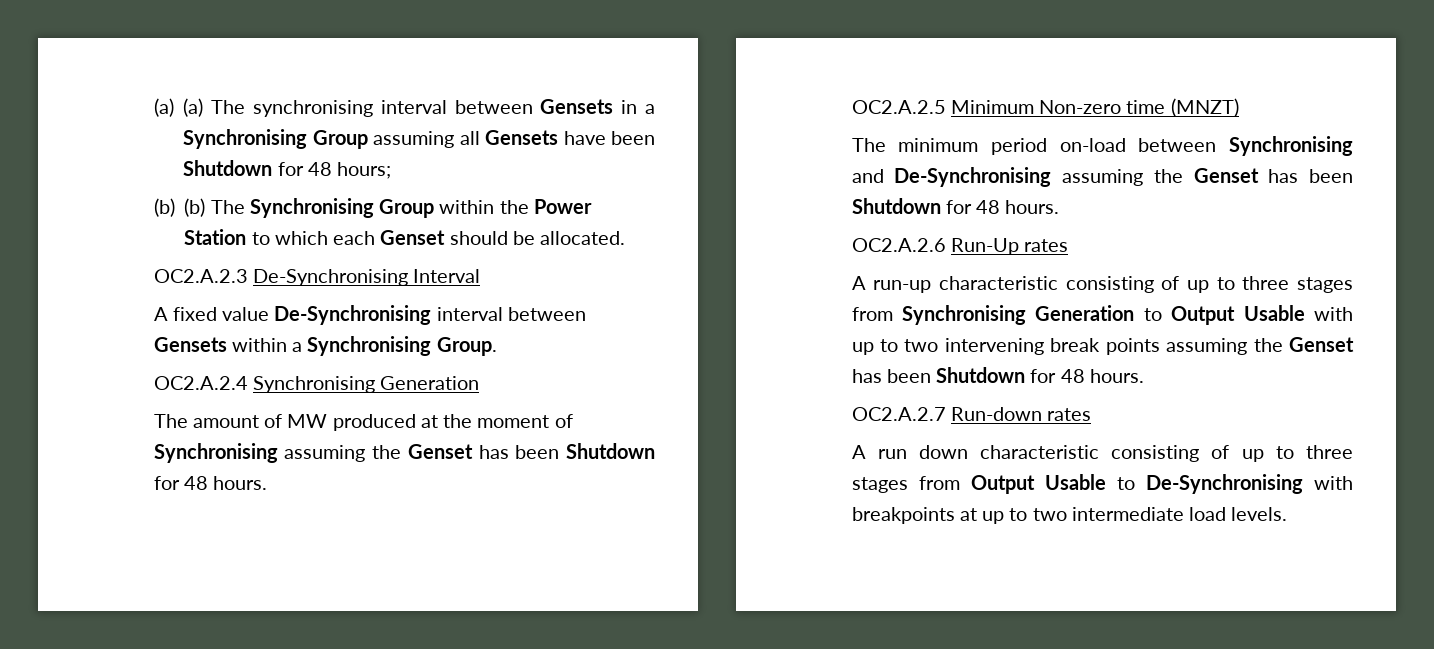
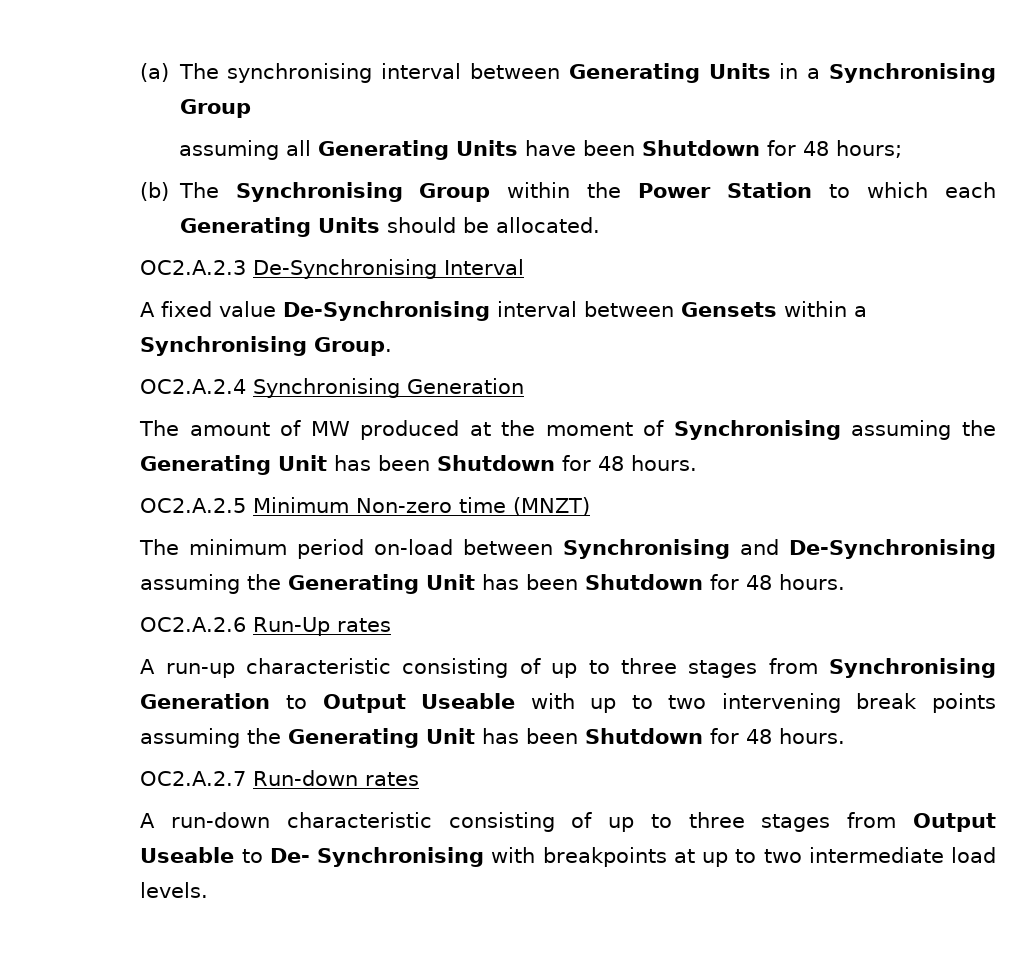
- (a) (a) The synchronising interval between Gensets in a Synchronising Group assuming all Gensets have been Shutdown for 48 hours;
+ (a) The synchronising interval between Generating Units in a Synchronising Group
+ assuming all Generating Units have been Shutdown for 48 hours;
- (b) (b) The Synchronising Group within the Power Station to which each Genset should be allocated.
+ (b) The Synchronising Group within the Power Station to which each Generating Units should be allocated.
- The amount of MW produced at the moment of Synchronising assuming the Genset has been Shutdown for 48 hours.
+ The amount of MW produced at the moment of Synchronising assuming the Generating Unit has been Shutdown for 48 hours.
- The minimum period on-load between Synchronising and De-Synchronising assuming the Genset has been Shutdown for 48 hours.
+ The minimum period on-load between Synchronising and De-Synchronising assuming the Generating Unit has been Shutdown for 48 hours.
- A run-up characteristic consisting of up to three stages from Synchronising Generation to Output Usable with up to two intervening break points assuming the Genset has been Shutdown for 48 hours.
+ A run-up characteristic consisting of up to three stages from Synchronising Generation to Output Useable with up to two intervening break points assuming the Generating Unit has been Shutdown for 48 hours.
- A run down characteristic consisting of up to three stages from Output Usable to De-Synchronising with breakpoints at up to two intermediate load levels.
+ A run-down characteristic consisting of up to three stages from Output Useable to De- Synchronising with breakpoints at up to two intermediate load levels.

